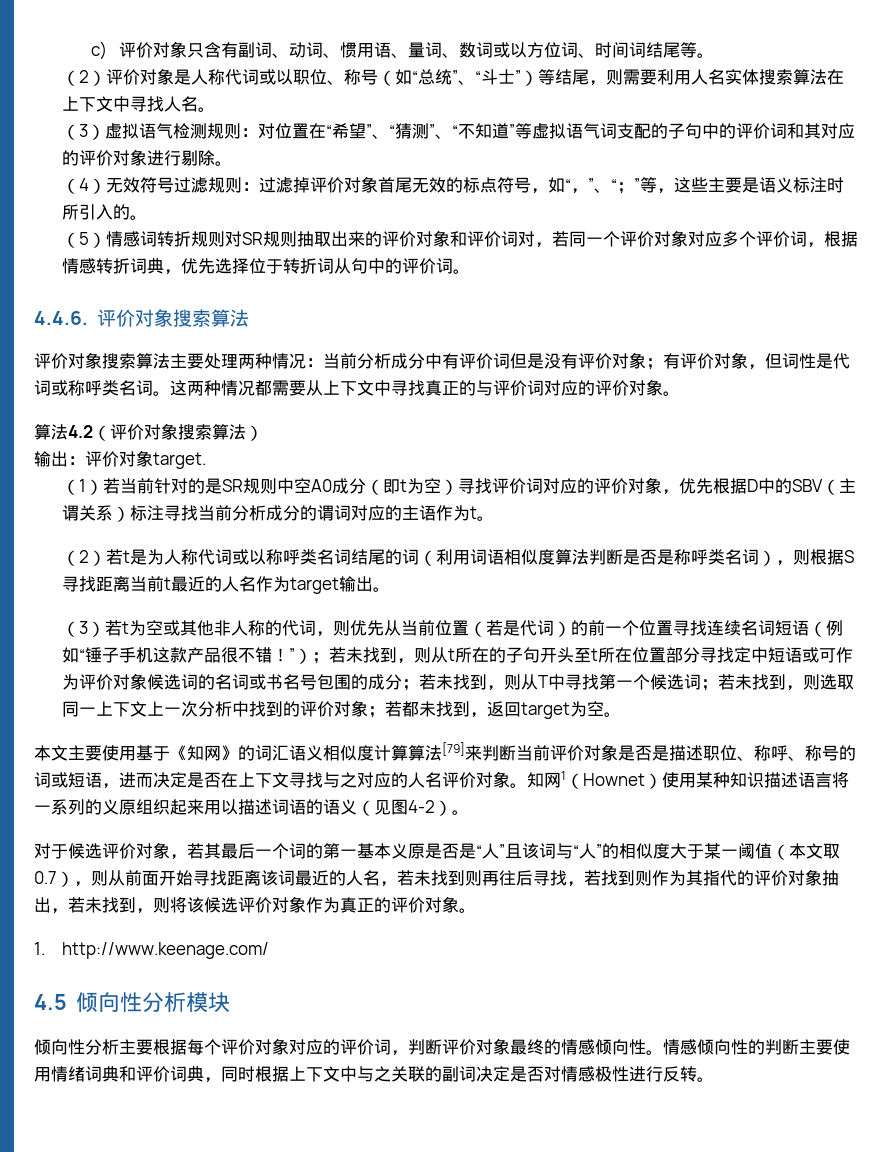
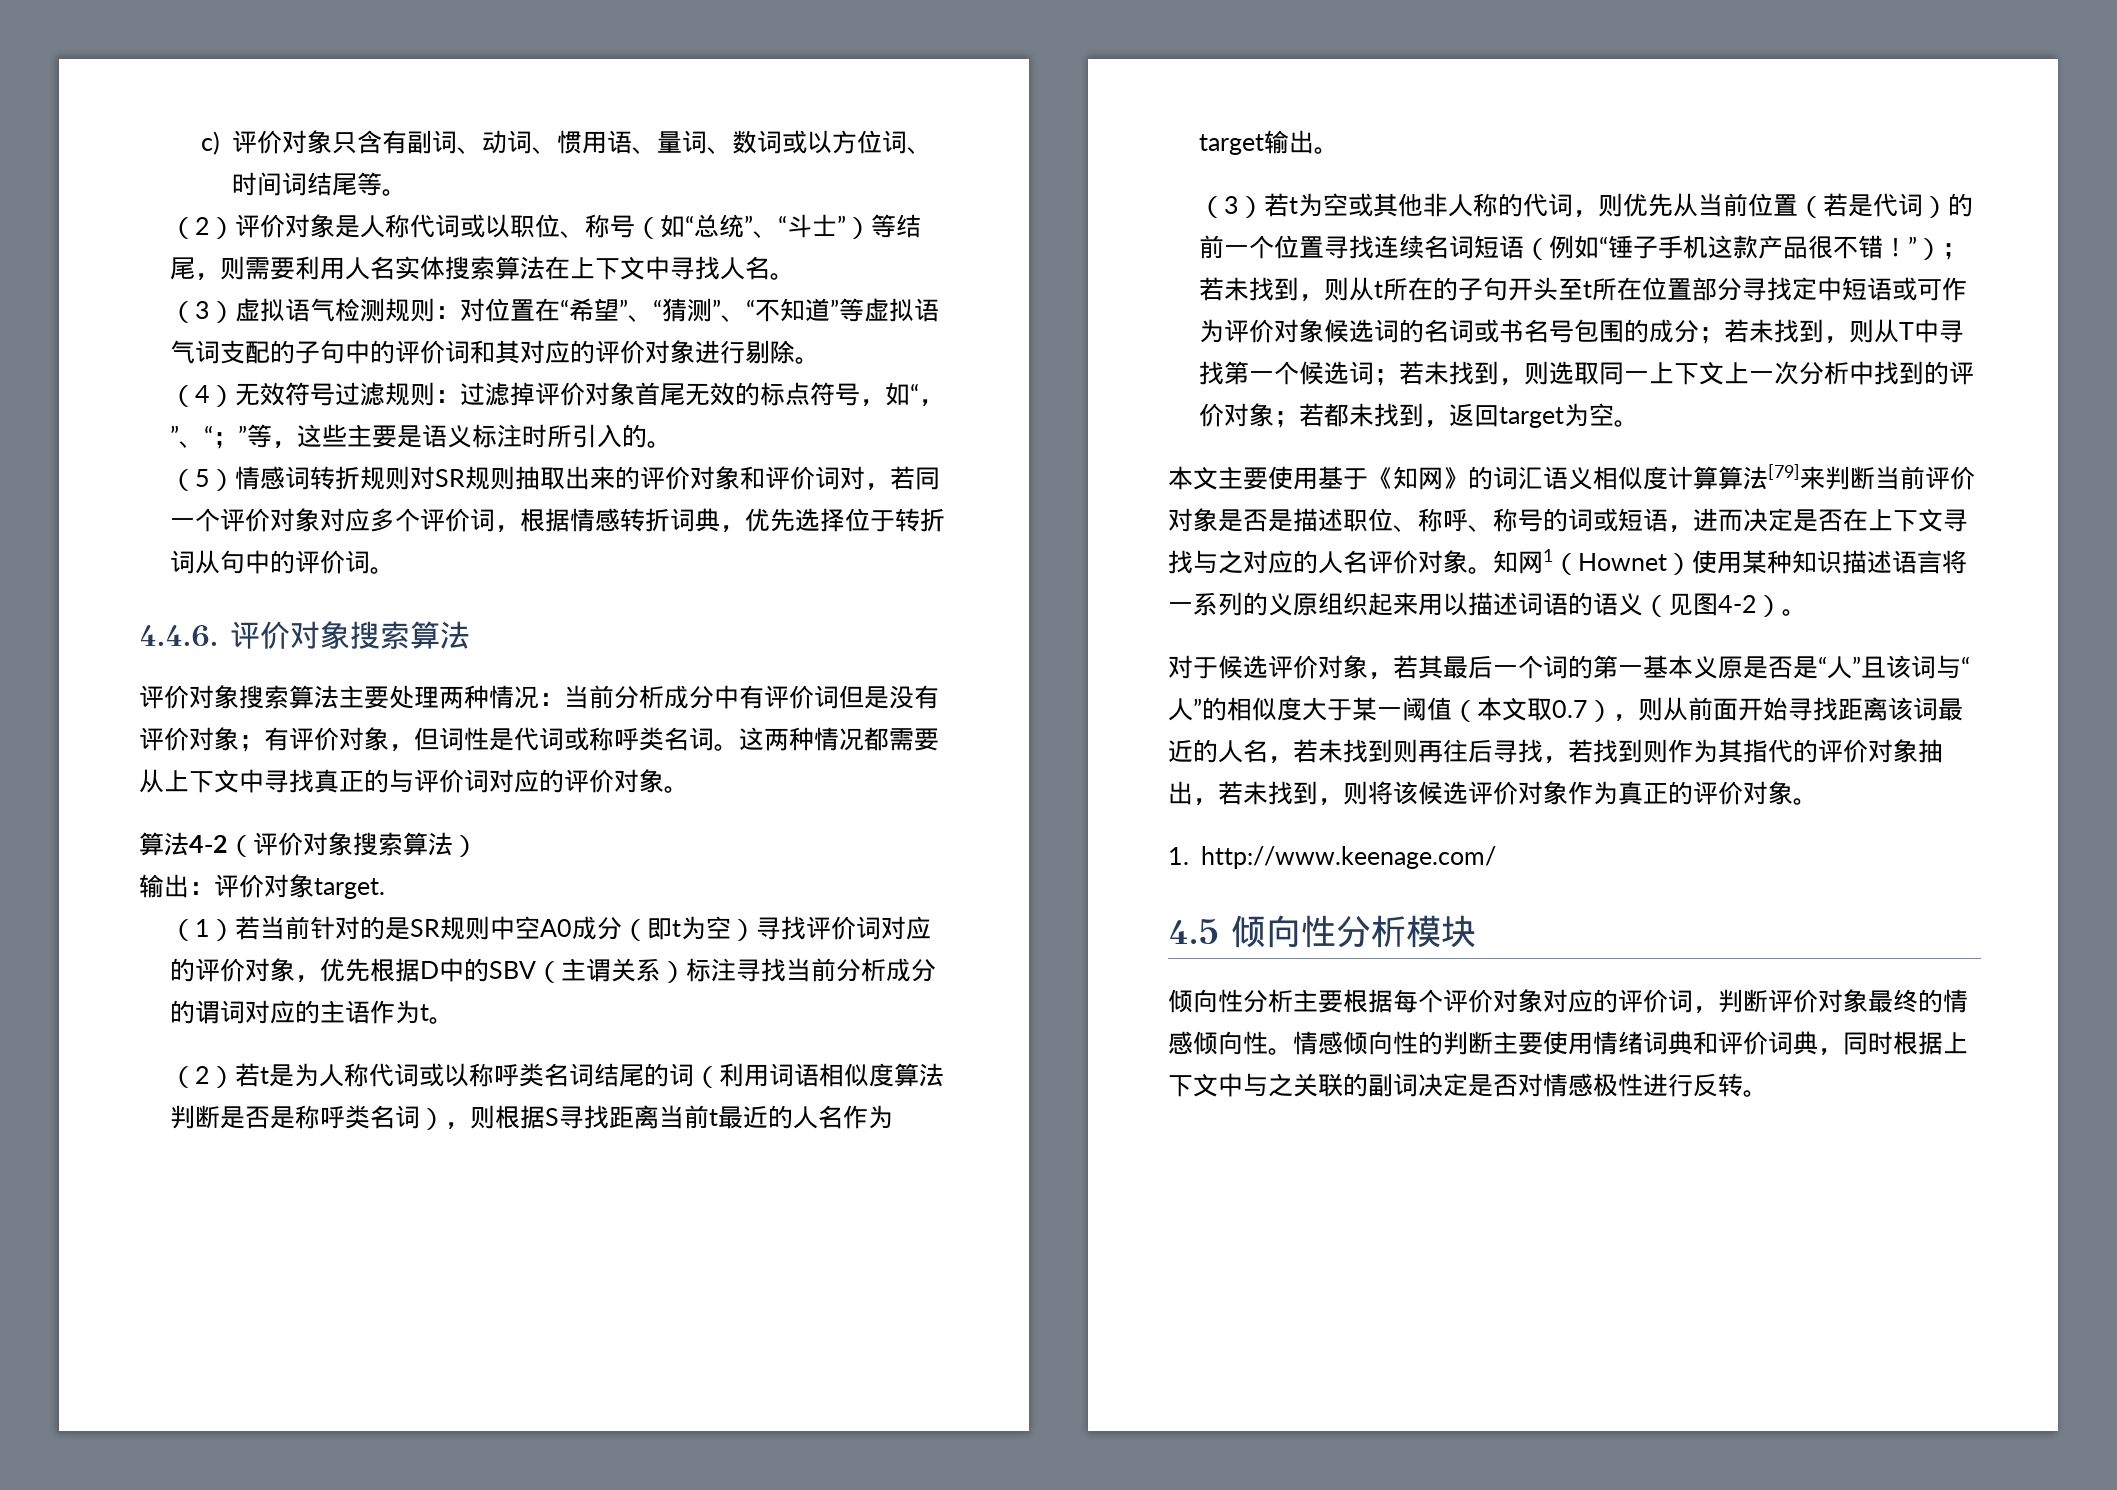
- 算法4.2（评价对象搜索算法）
+ 算法4-2（评价对象搜索算法）

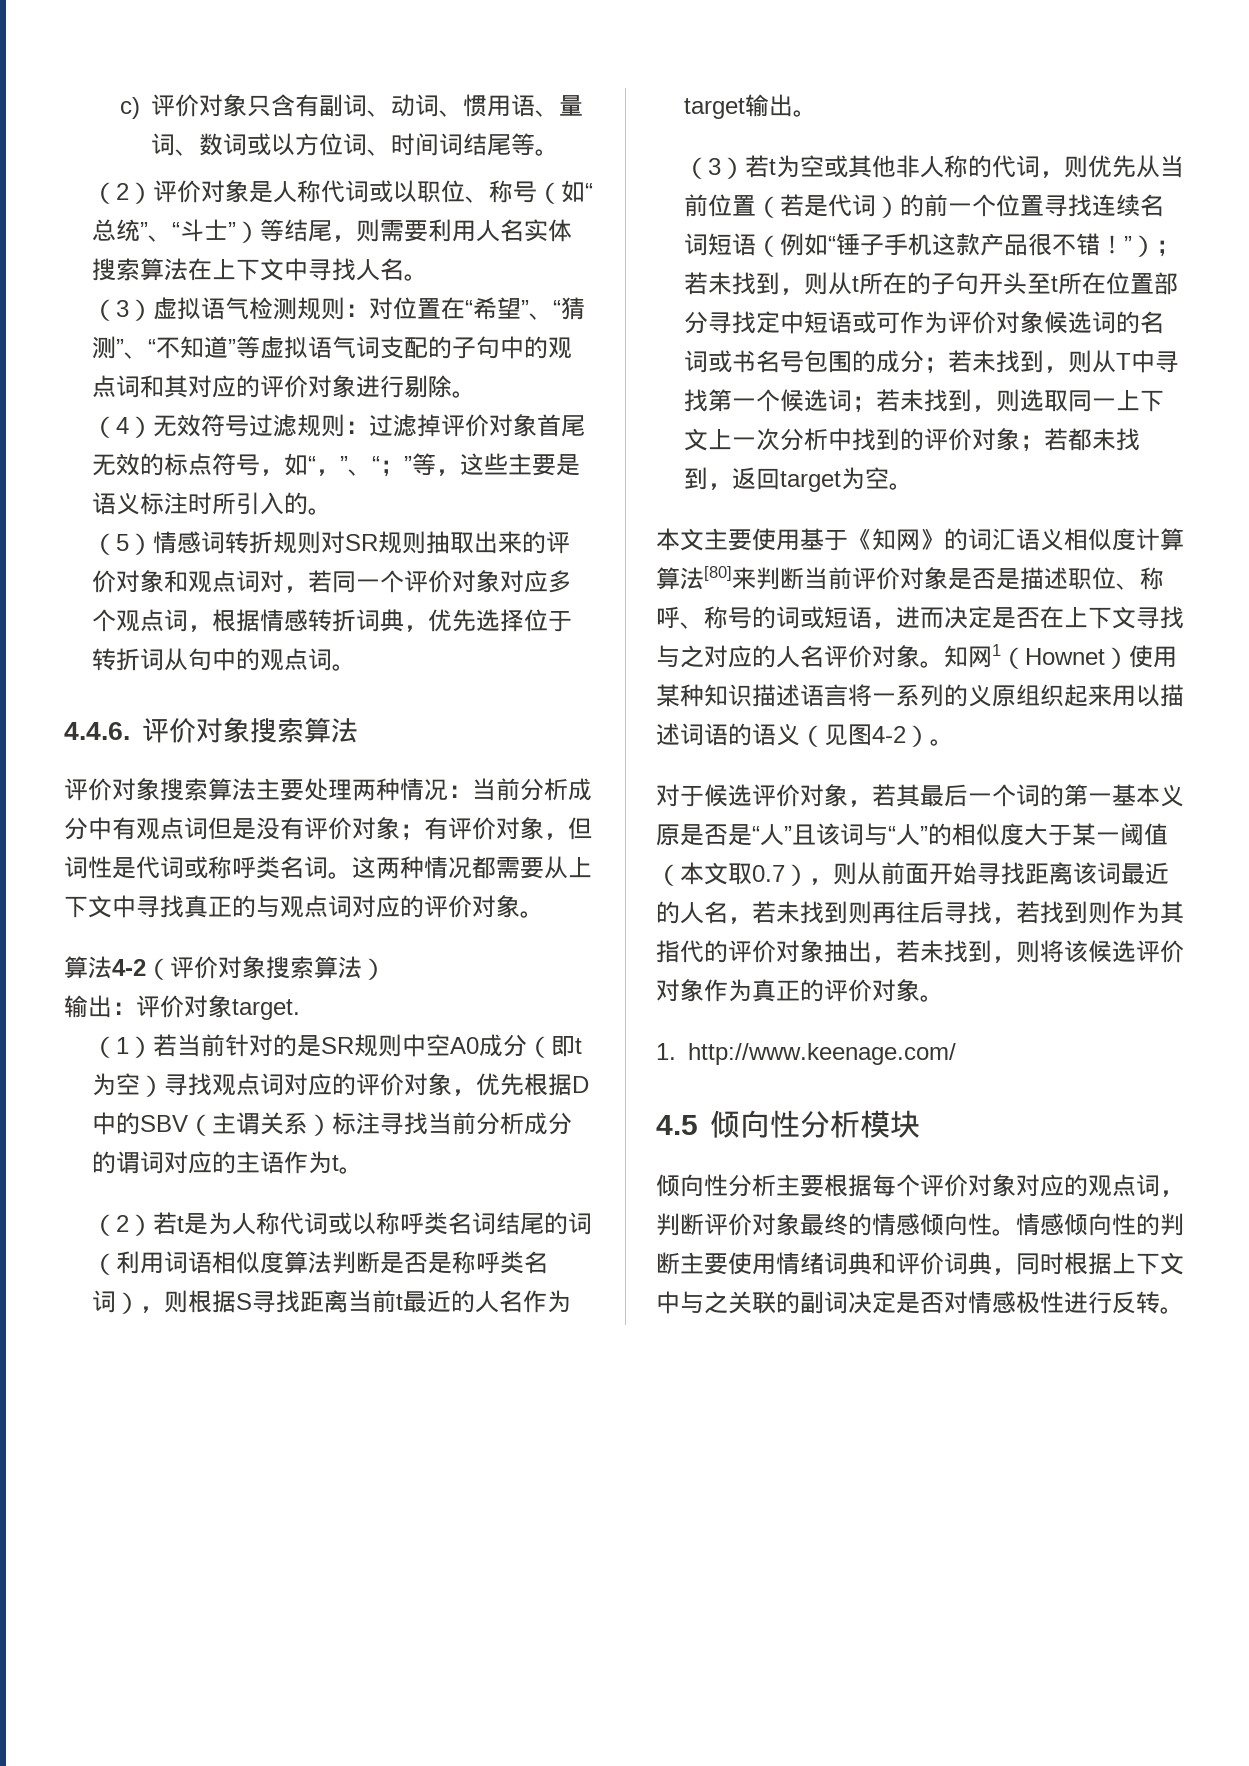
- （3）虚拟语气检测规则：对位置在“希望”、“猜测”、“不知道”等虚拟语气词支配的子句中的评价词和其对应的评价对象进行剔除。
+ （3）虚拟语气检测规则：对位置在“希望”、“猜测”、“不知道”等虚拟语气词支配的子句中的观点词和其对应的评价对象进行剔除。
- （5）情感词转折规则对SR规则抽取出来的评价对象和评价词对，若同一个评价对象对应多个评价词，根据情感转折词典，优先选择位于转折词从句中的评价词。
+ （5）情感词转折规则对SR规则抽取出来的评价对象和观点词对，若同一个评价对象对应多个观点词，根据情感转折词典，优先选择位于转折词从句中的观点词。
- 评价对象搜索算法主要处理两种情况：当前分析成分中有评价词但是没有评价对象；有评价对象，但词性是代词或称呼类名词。
+ 评价对象搜索算法主要处理两种情况：当前分析成分中有观点词但是没有评价对象；有评价对象，但词性是代词或称呼类名词。
- 这两种情况都需要从上下文中寻找真正的与评价词对应的评价对象。
+ 这两种情况都需要从上下文中寻找真正的与观点词对应的评价对象。
- （1）若当前针对的是SR规则中空A0成分（即t为空）寻找评价词对应的评价对象，优先根据D中的SBV（主谓关系）标注寻找当前分析成分的谓词对应的主语作为t。
+ （1）若当前针对的是SR规则中空A0成分（即t为空）寻找观点词对应的评价对象，优先根据D中的SBV（主谓关系）标注寻找当前分析成分的谓词对应的主语作为t。
- 本文主要使用基于《知网》的词汇语义相似度计算算法[79]来判断当前评价对象是否是描述职位、称呼、称号的词或短语，进而决定是否在上下文寻找与之对应的人名评价对象。
+ 本文主要使用基于《知网》的词汇语义相似度计算算法[80]来判断当前评价对象是否是描述职位、称呼、称号的词或短语，进而决定是否在上下文寻找与之对应的人名评价对象。
- 倾向性分析主要根据每个评价对象对应的评价词，判断评价对象最终的情感倾向性。
+ 倾向性分析主要根据每个评价对象对应的观点词，判断评价对象最终的情感倾向性。

